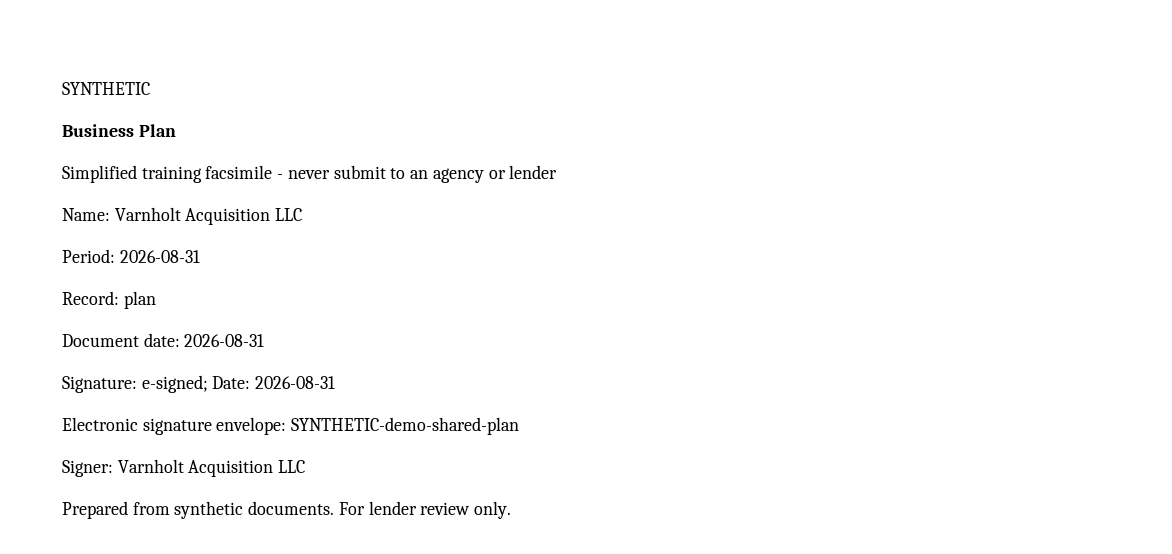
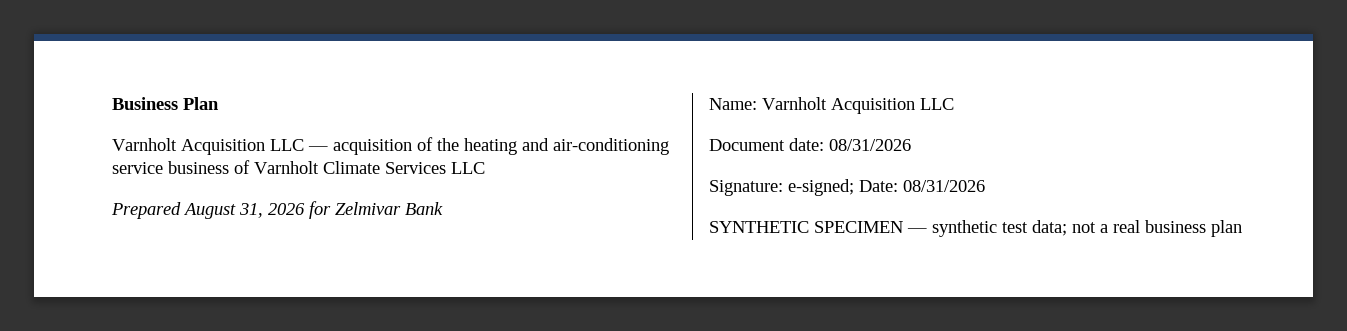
- SYNTHETIC
- Simplified training facsimile - never submit to an agency or lender
+ Varnholt Acquisition LLC — acquisition of the heating and air-conditioning service business of Varnholt Climate Services LLC
+ Prepared August 31, 2026 for Zelmivar Bank
- Period: 2026-08-31
- Record: plan
- Document date: 2026-08-31
+ Document date: 08/31/2026
- Signature: e-signed; Date: 2026-08-31
- Electronic signature envelope: SYNTHETIC-demo-shared-plan
- Signer: Varnholt Acquisition LLC
- Prepared from synthetic documents. For lender review only.
+ Signature: e-signed; Date: 08/31/2026
+ SYNTHETIC SPECIMEN — synthetic test data; not a real business plan

